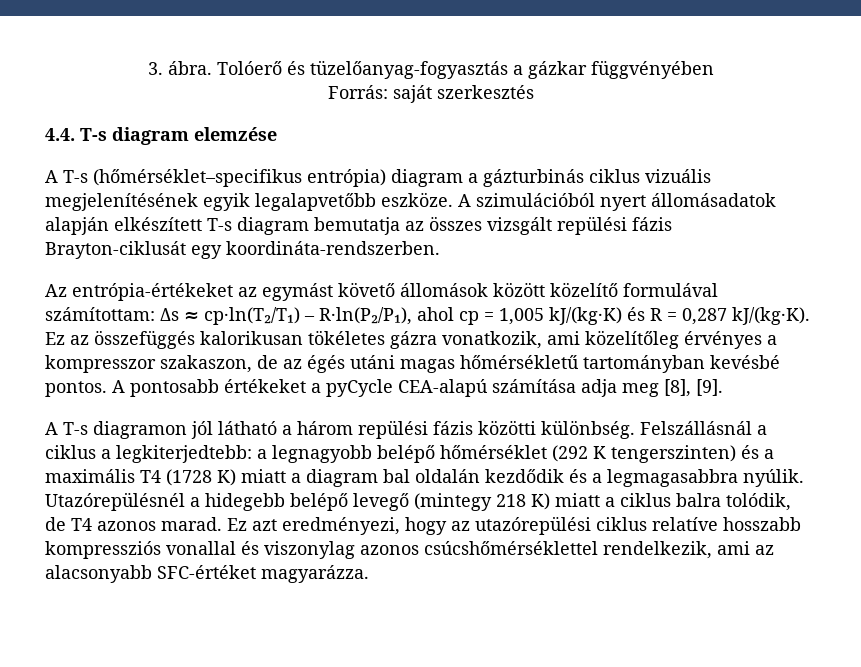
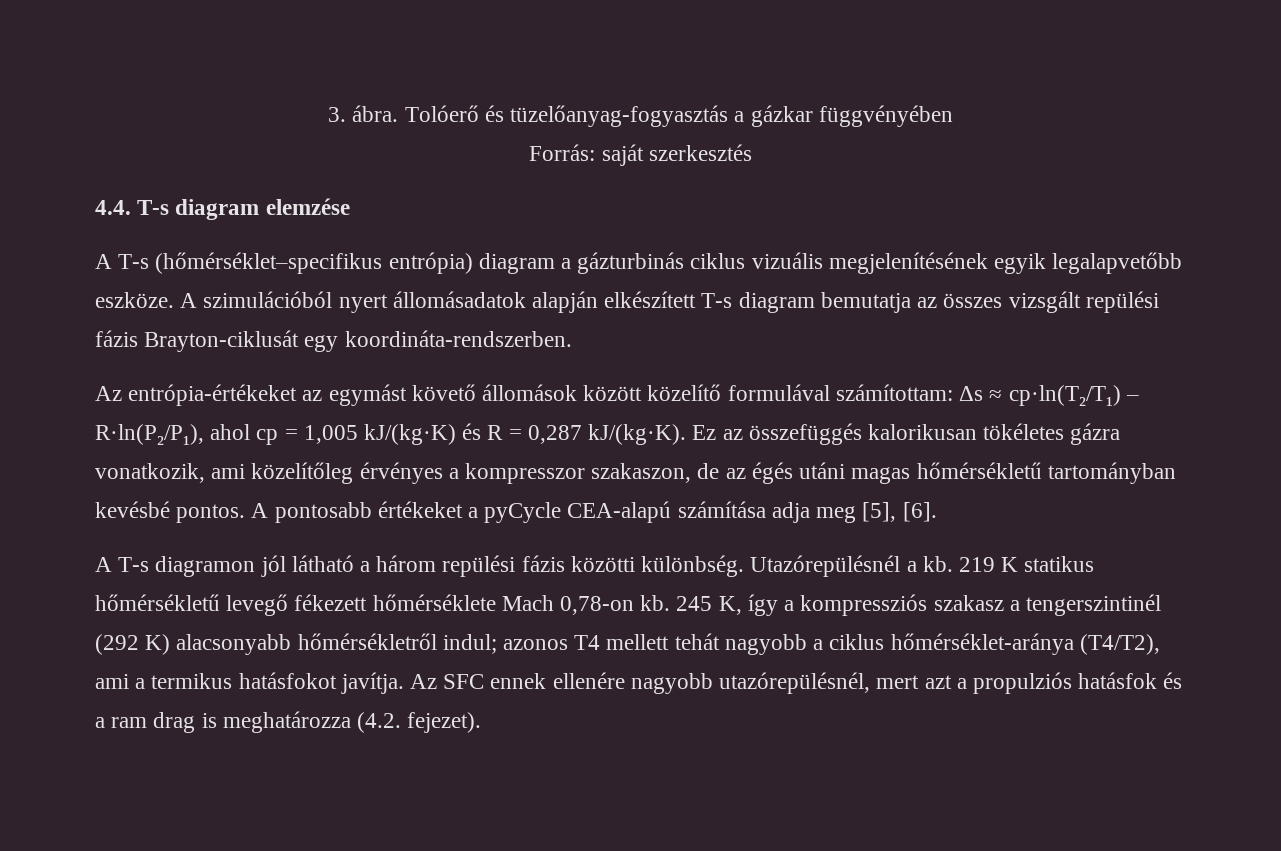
- A pontosabb értékeket a pyCycle CEA-alapú számítása adja meg [8], [9].
+ A pontosabb értékeket a pyCycle CEA-alapú számítása adja meg [5], [6].
- Felszállásnál a ciklus a legkiterjedtebb: a legnagyobb belépő hőmérséklet (292 K tengerszinten) és a maximális T4 (1728 K) miatt a diagram bal oldalán kezdődik és a legmagasabbra nyúlik. Utazórepülésnél a hidegebb belépő levegő (mintegy 218 K) miatt a ciklus balra tolódik, de T4 azonos marad. Ez azt eredményezi, hogy az utazórepülési ciklus relatíve hosszabb kompressziós vonallal és viszonylag azonos csúcshőmérséklettel rendelkezik, ami az alacsonyabb SFC-értéket magyarázza.
+ Utazórepülésnél a kb. 219 K statikus hőmérsékletű levegő fékezett hőmérséklete Mach 0,78-on kb. 245 K, így a kompressziós szakasz a tengerszintinél (292 K) alacsonyabb hőmérsékletről indul; azonos T4 mellett tehát nagyobb a ciklus hőmérséklet-aránya (T4/T2), ami a termikus hatásfokot javítja. Az SFC ennek ellenére nagyobb utazórepülésnél, mert azt a propulziós hatásfok és a ram drag is meghatározza (4.2. fejezet).

